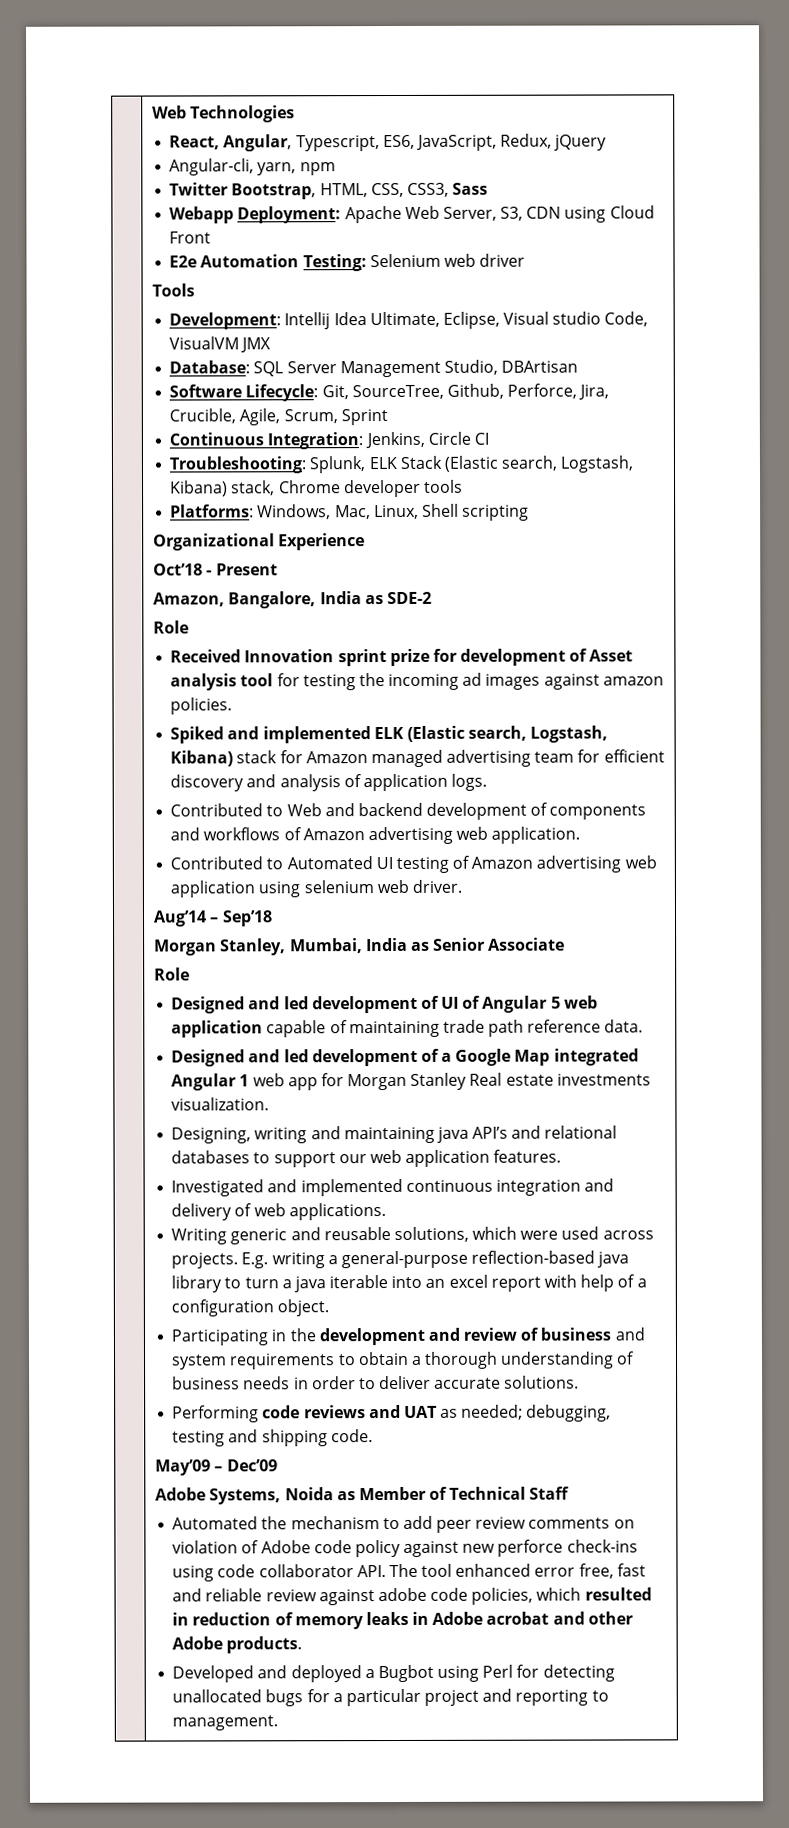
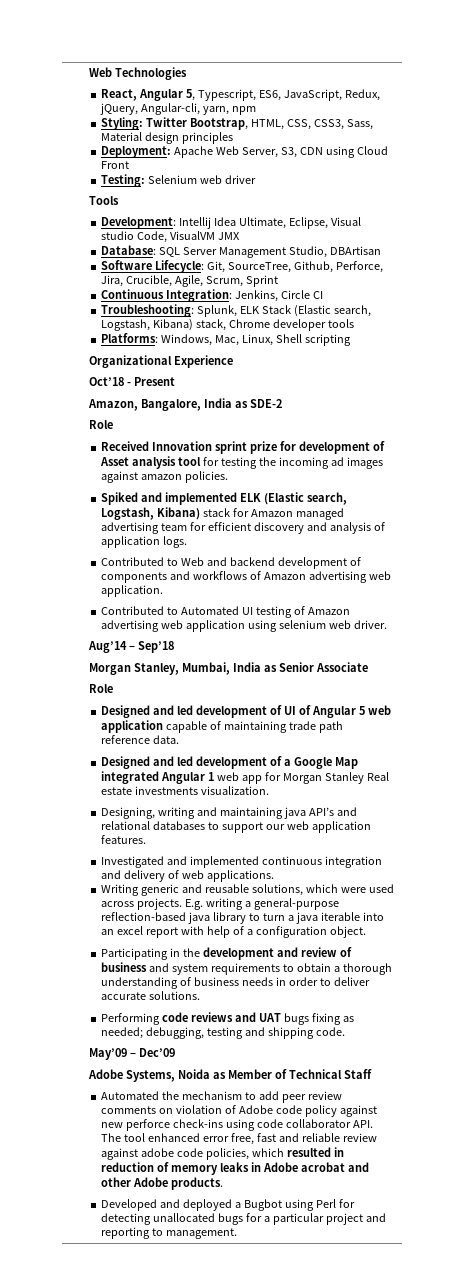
- React, Angular, Typescript, ES6, JavaScript, Redux, jQuery
- Angular-cli, yarn, npm
+ React, Angular 5, Typescript, ES6, JavaScript, Redux, jQuery, Angular-cli, yarn, npm
- Twitter Bootstrap, HTML, CSS, CSS3, Sass
- Webapp Deployment: Apache Web Server, S3, CDN using Cloud Front
+ Styling: Twitter Bootstrap, HTML, CSS, CSS3, Sass, Material design principles
+ Deployment: Apache Web Server, S3, CDN using Cloud Front
- E2e Automation Testing: Selenium web driver
+ Testing: Selenium web driver
- Performing code reviews and UAT as needed; debugging, testing and shipping code.
+ Performing code reviews and UAT bugs fixing as needed; debugging, testing and shipping code.

